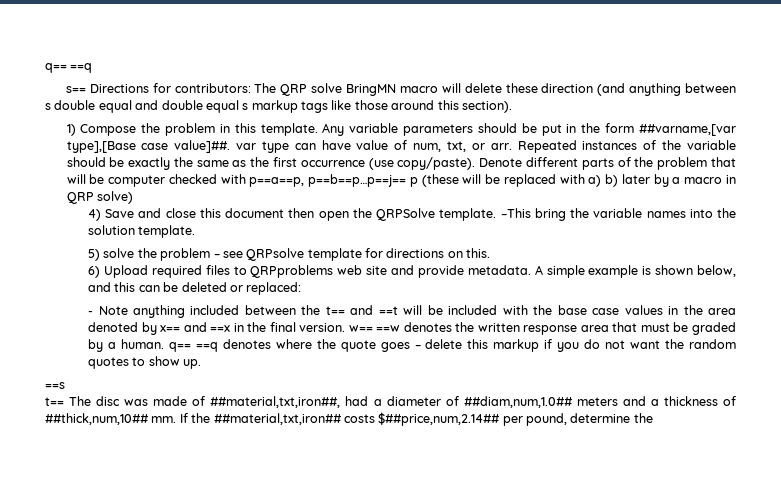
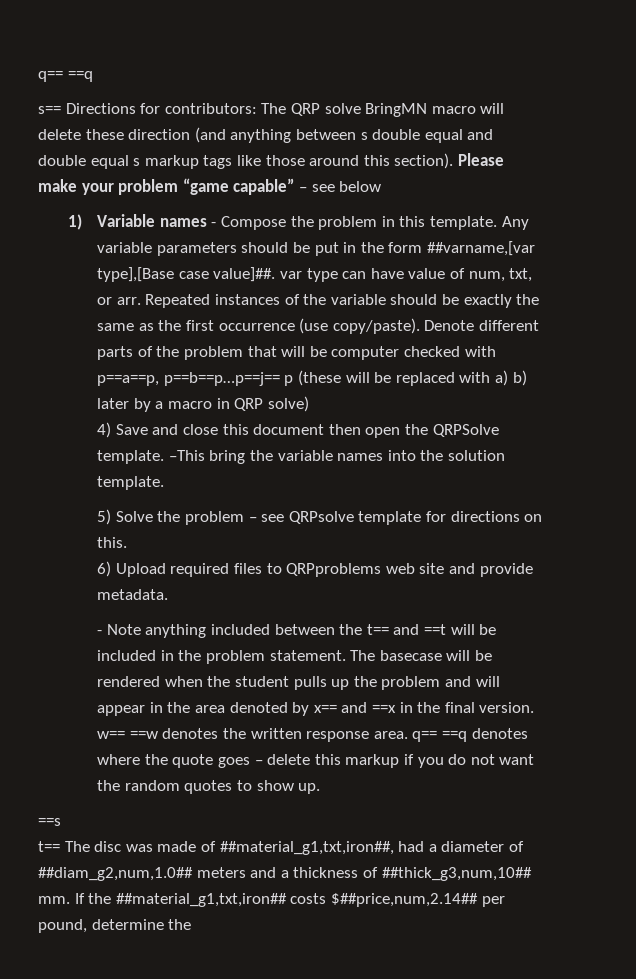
- s== Directions for contributors: The QRP solve BringMN macro will delete these direction (and anything between s double equal and double equal s markup tags like those around this section).
- 1) Compose the problem in this template.
+ s== Directions for contributors: The QRP solve BringMN macro will delete these direction (and anything between s double equal and double equal s markup tags like those around this section). Please make your problem “game capable” – see below
+ 1) Variable names - Compose the problem in this template.
- 5) solve the problem – see QRPsolve template for directions on this.
+ 5) Solve the problem – see QRPsolve template for directions on this.
- A simple example is shown below, and this can be deleted or replaced:
- - Note anything included between the t== and ==t will be included with the base case values in the area denoted by x== and ==x in the final version. w== ==w denotes the written response area that must be graded by a human. q== ==q denotes where the quote goes – delete this markup if you do not want the random quotes to show up.
+ - Note anything included between the t== and ==t will be included in the problem statement. The basecase will be rendered when the student pulls up the problem and will appear in the area denoted by x== and ==x in the final version. w== ==w denotes the written response area. q== ==q denotes where the quote goes – delete this markup if you do not want the random quotes to show up.
- t== The disc was made of ##material,txt,iron##, had a diameter of ##diam,num,1.0## meters and a thickness of ##thick,num,10## mm.
+ t== The disc was made of ##material_g1,txt,iron##, had a diameter of ##diam_g2,num,1.0## meters and a thickness of ##thick_g3,num,10## mm.
- If the ##material,txt,iron## costs $##price,num,2.14## per pound, determine the
+ If the ##material_g1,txt,iron## costs $##price,num,2.14## per pound, determine the

